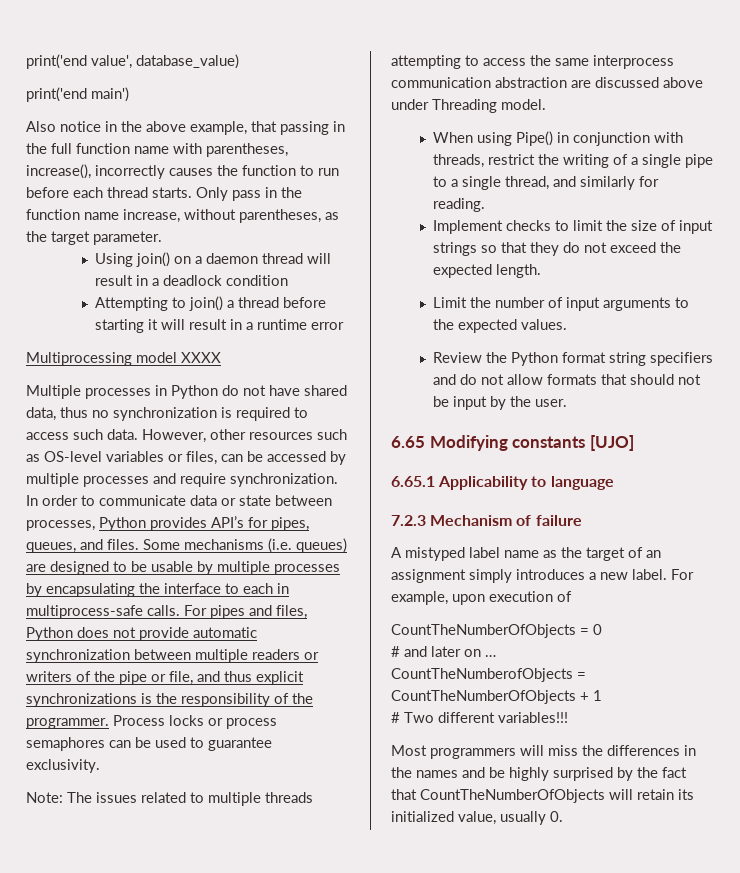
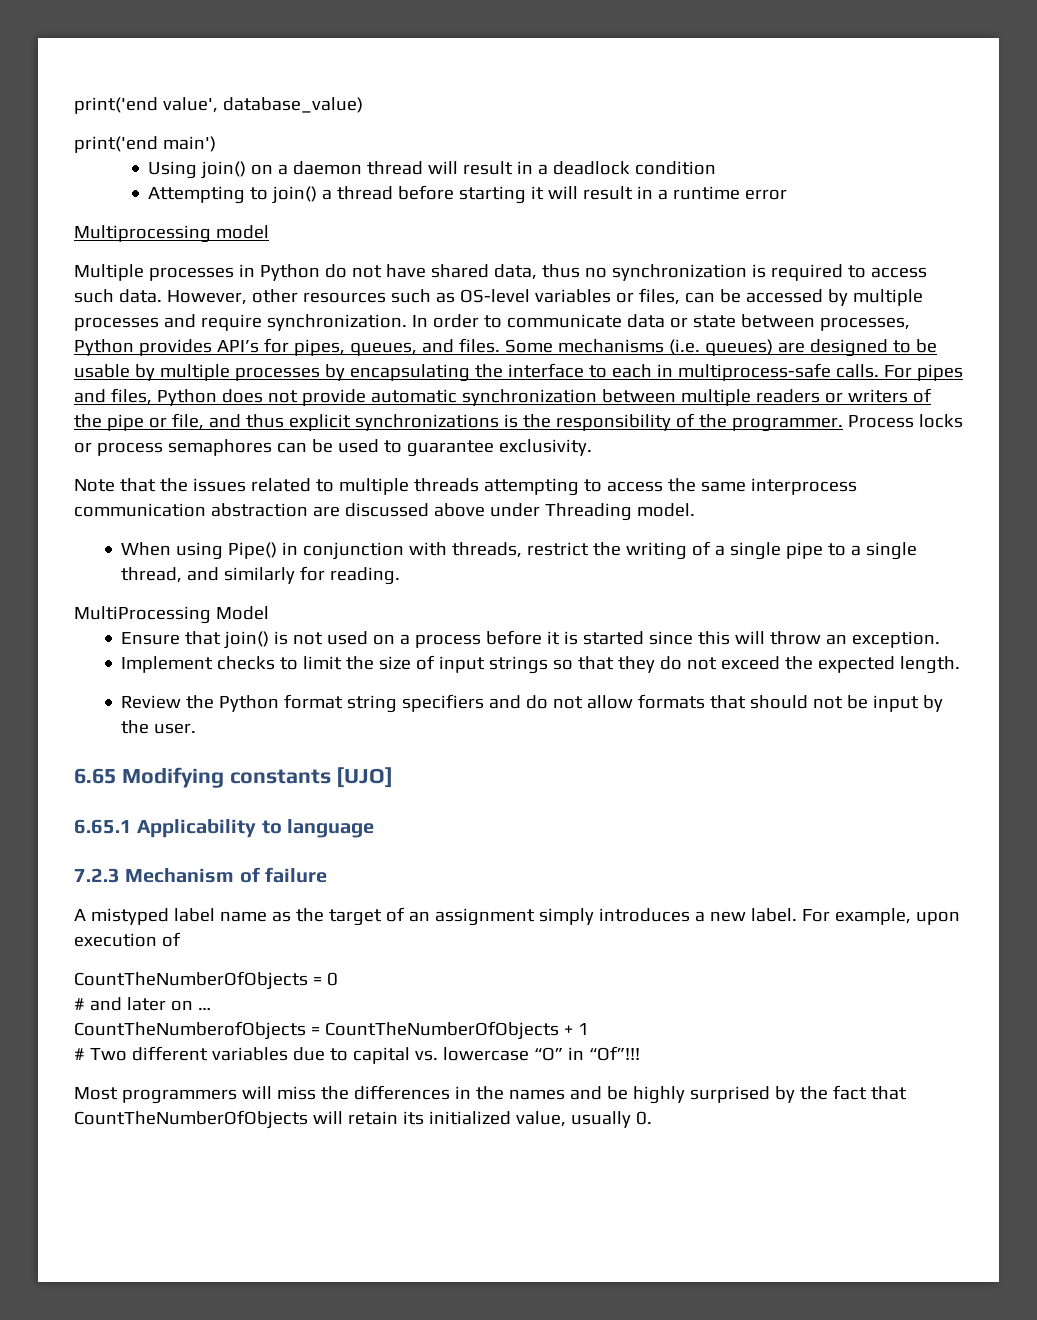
- Also notice in the above example, that passing in the full function name with parentheses, increase(), incorrectly causes the function to run before each thread starts. Only pass in the function name increase, without parentheses, as the target parameter.
- Multiprocessing model XXXX
+ Multiprocessing model
- Note: The issues related to multiple threads attempting to access the same interprocess communication abstraction are discussed above under Threading model.
+ Note that the issues related to multiple threads attempting to access the same interprocess communication abstraction are discussed above under Threading model.
+ MultiProcessing Model
+ Ensure that join() is not used on a process before it is started since this will throw an exception.
- Limit the number of input arguments to the expected values.
- # Two different variables!!!
+ # Two different variables due to capital vs. lowercase “O” in “Of”!!!

